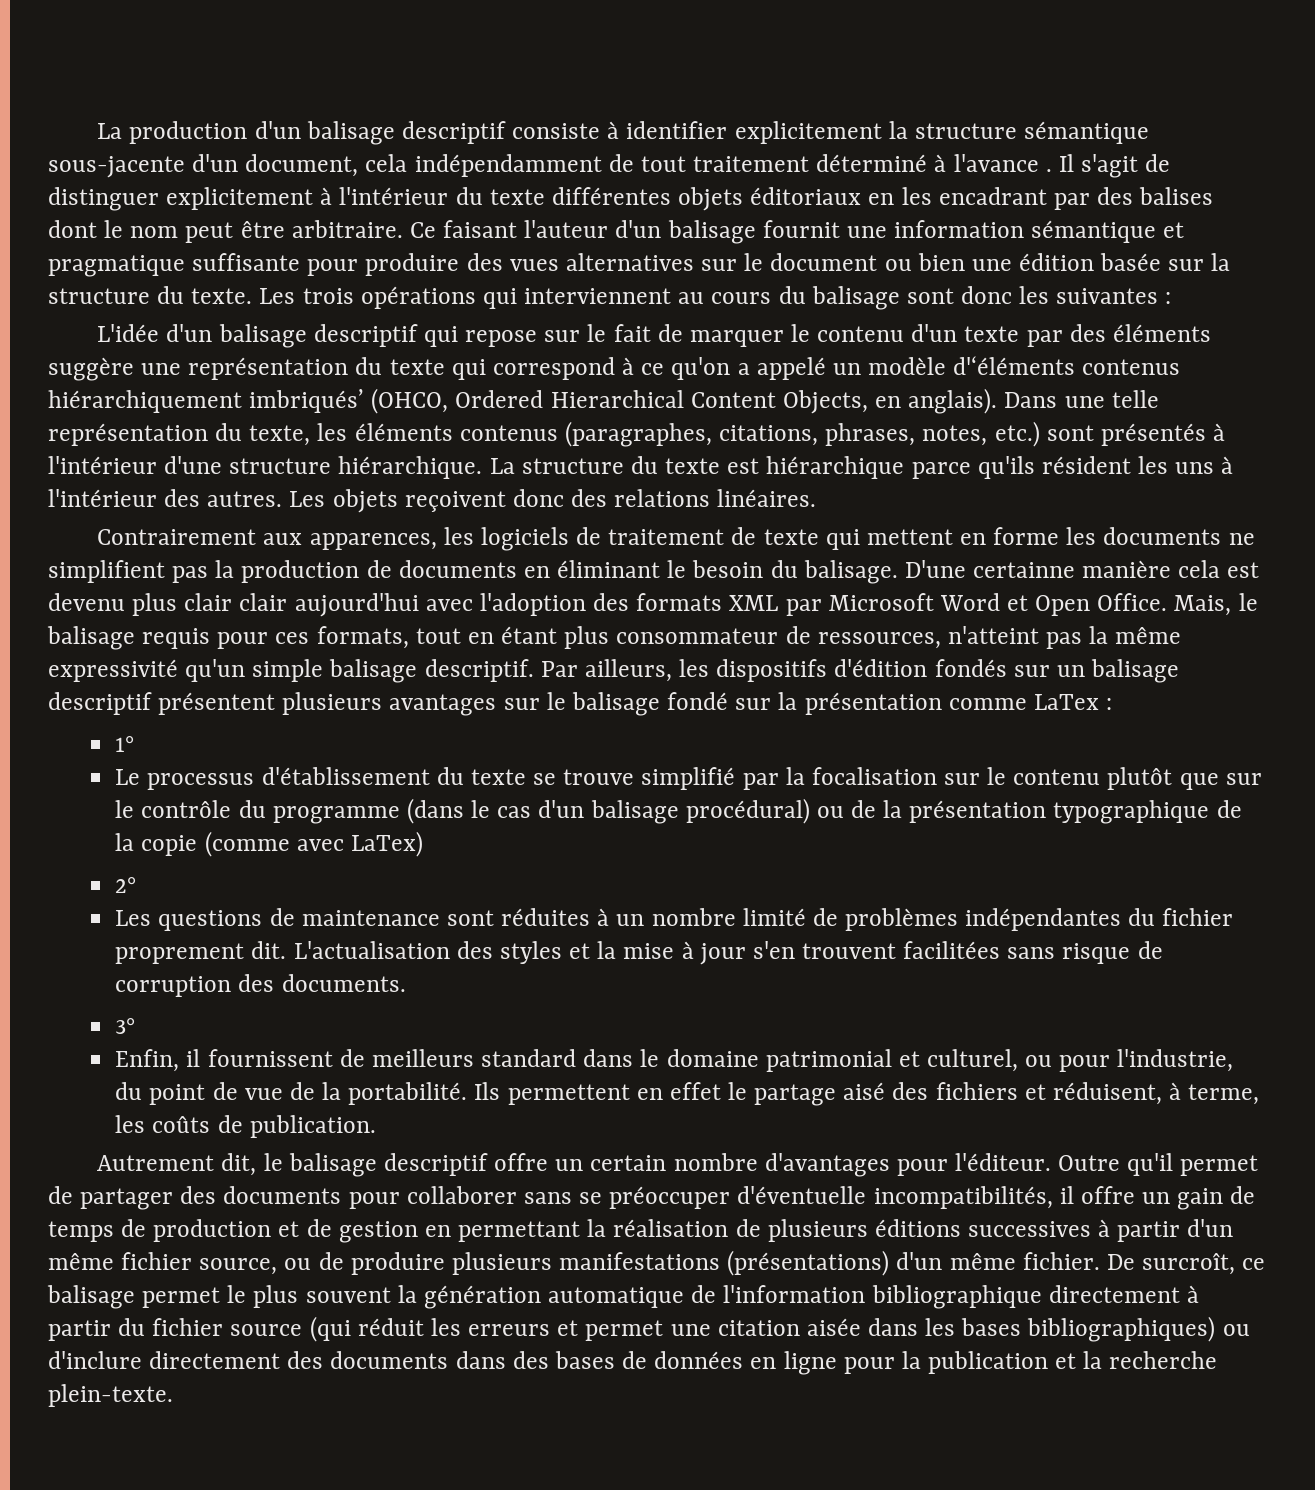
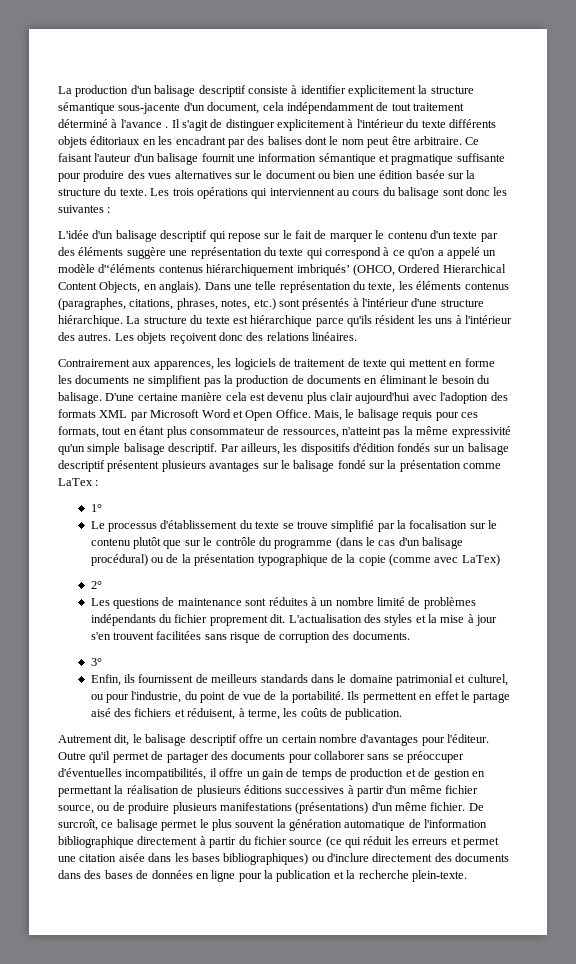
- Il s'agit de distinguer explicitement à l'intérieur du texte différentes objets éditoriaux en les encadrant par des balises dont le nom peut être arbitraire.
+ Il s'agit de distinguer explicitement à l'intérieur du texte différents objets éditoriaux en les encadrant par des balises dont le nom peut être arbitraire.
- D'une certainne manière cela est devenu plus clair clair aujourd'hui avec l'adoption des formats XML par Microsoft Word et Open Office.
+ D'une certaine manière cela est devenu plus clair aujourd'hui avec l'adoption des formats XML par Microsoft Word et Open Office.
- Les questions de maintenance sont réduites à un nombre limité de problèmes indépendantes du fichier proprement dit.
+ Les questions de maintenance sont réduites à un nombre limité de problèmes indépendants du fichier proprement dit.
- Enfin, il fournissent de meilleurs standard dans le domaine patrimonial et culturel, ou pour l'industrie, du point de vue de la portabilité.
+ Enfin, ils fournissent de meilleurs standards dans le domaine patrimonial et culturel, ou pour l'industrie, du point de vue de la portabilité.
- Outre qu'il permet de partager des documents pour collaborer sans se préoccuper d'éventuelle incompatibilités, il offre un gain de temps de production et de gestion en permettant la réalisation de plusieurs éditions successives à partir d'un même fichier source, ou de produire plusieurs manifestations (présentations) d'un même fichier.
+ Outre qu'il permet de partager des documents pour collaborer sans se préoccuper d'éventuelles incompatibilités, il offre un gain de temps de production et de gestion en permettant la réalisation de plusieurs éditions successives à partir d'un même fichier source, ou de produire plusieurs manifestations (présentations) d'un même fichier.
- De surcroît, ce balisage permet le plus souvent la génération automatique de l'information bibliographique directement à partir du fichier source (qui réduit les erreurs et permet une citation aisée dans les bases bibliographiques) ou d'inclure directement des documents dans des bases de données en ligne pour la publication et la recherche plein-texte.
+ De surcroît, ce balisage permet le plus souvent la génération automatique de l'information bibliographique directement à partir du fichier source (ce qui réduit les erreurs et permet une citation aisée dans les bases bibliographiques) ou d'inclure directement des documents dans des bases de données en ligne pour la publication et la recherche plein-texte.

